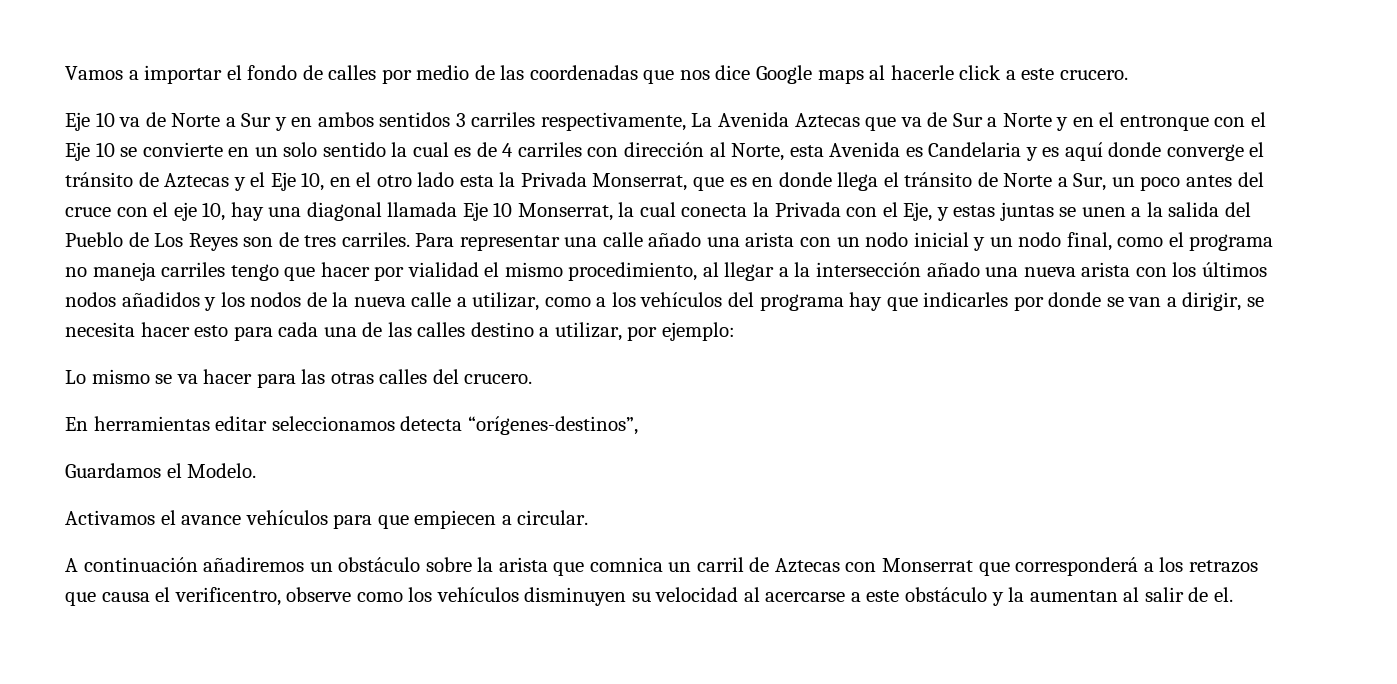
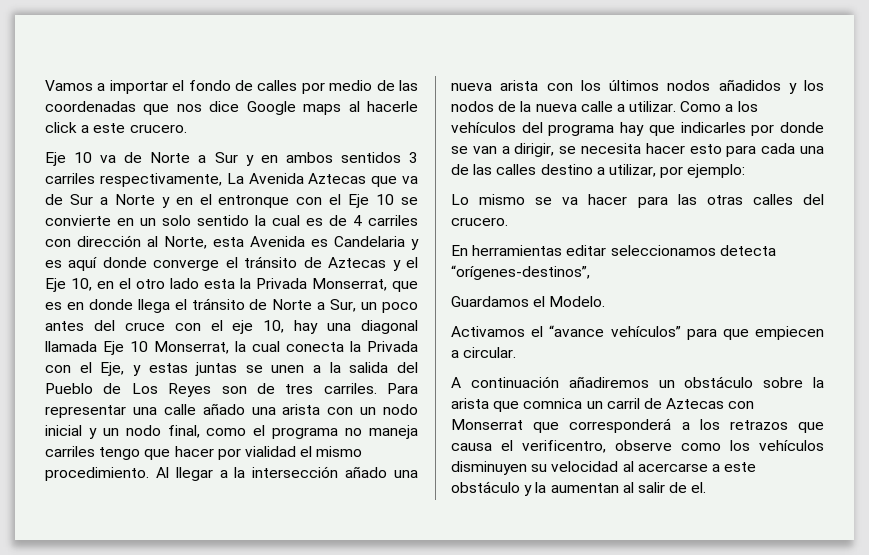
- Para representar una calle añado una arista con un nodo inicial y un nodo final, como el programa no maneja carriles tengo que hacer por vialidad el mismo procedimiento, al llegar a la intersección añado una nueva arista con los últimos nodos añadidos y los nodos de la nueva calle a utilizar, como a los vehículos del programa hay que indicarles por donde se van a dirigir, se necesita hacer esto para cada una de las calles destino a utilizar, por ejemplo:
+ Para representar una calle añado una arista con un nodo inicial y un nodo final, como el programa no maneja carriles tengo que hacer por vialidad el mismo procedimiento. Al llegar a la intersección añado una nueva arista con los últimos nodos añadidos y los nodos de la nueva calle a utilizar. Como a los vehículos del programa hay que indicarles por donde se van a dirigir, se necesita hacer esto para cada una de las calles destino a utilizar, por ejemplo:
- Activamos el avance vehículos para que empiecen a circular.
+ Activamos el “avance vehículos” para que empiecen a circular.

